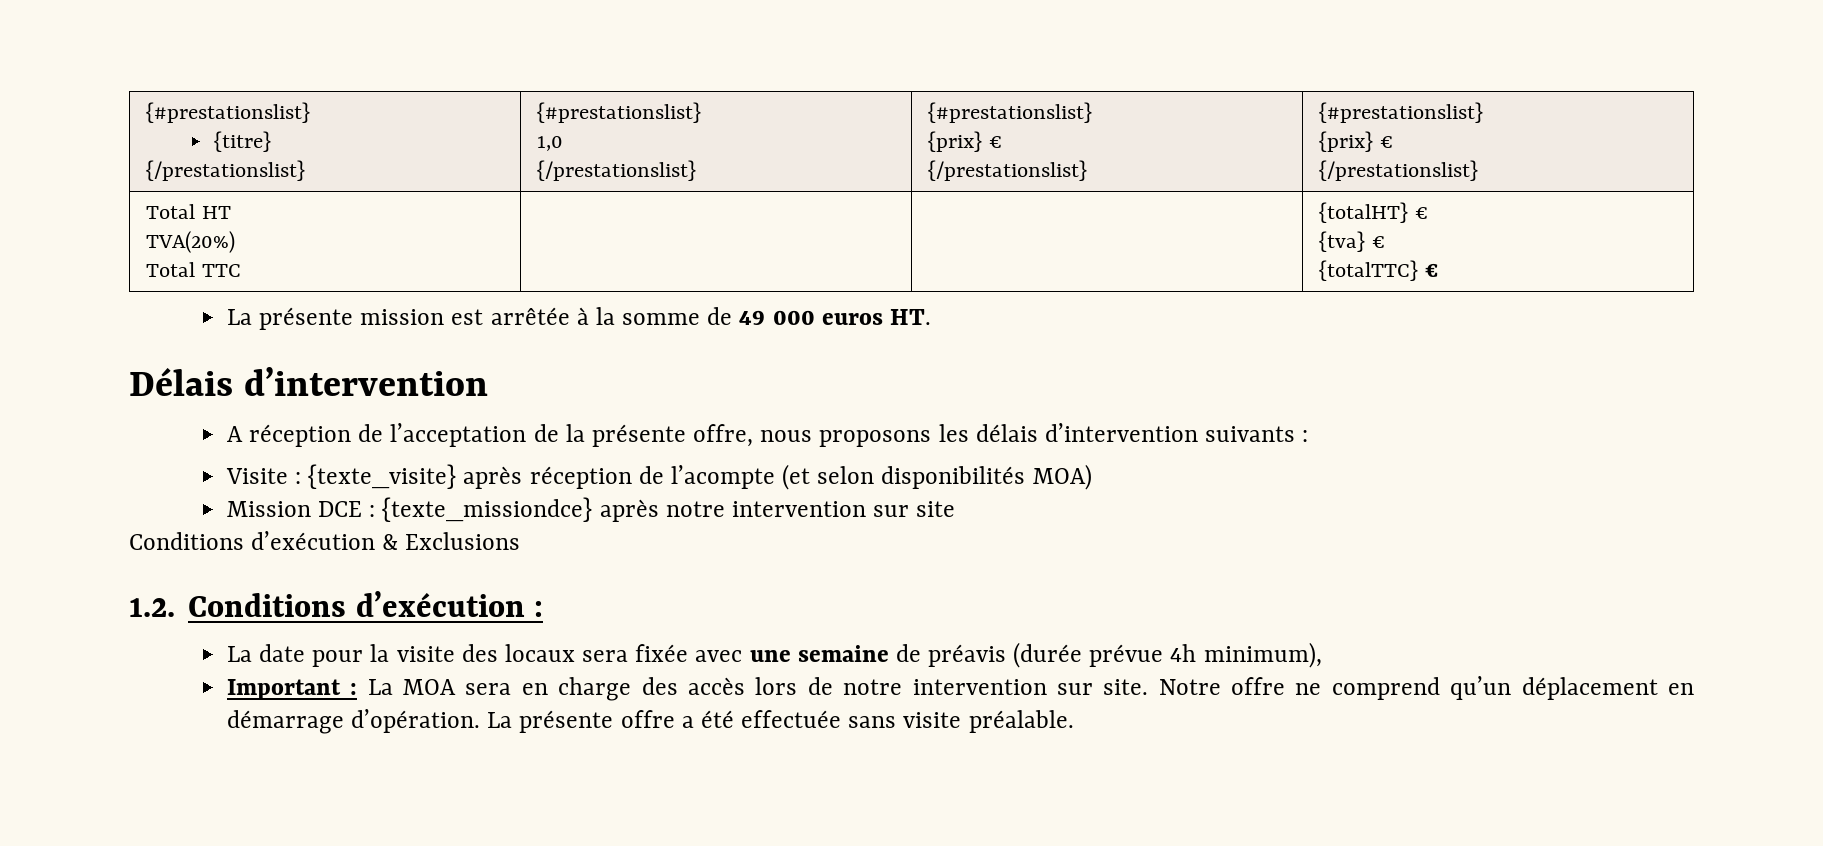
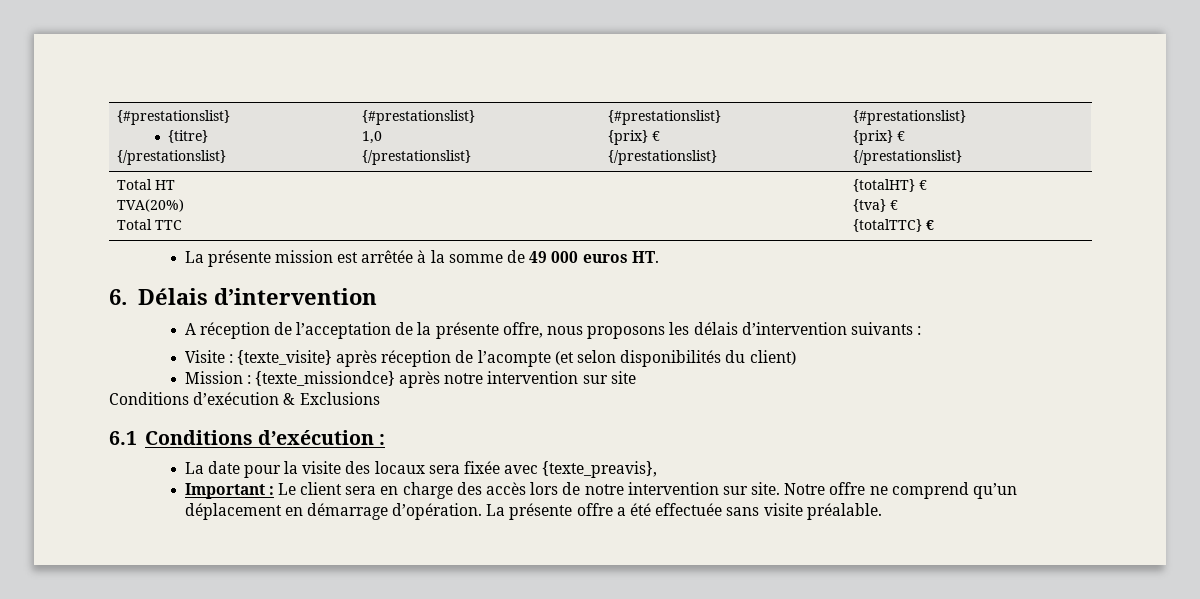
- Délais d’intervention
+ 6. Délais d’intervention
- Visite : {texte_visite} après réception de l’acompte (et selon disponibilités MOA)
+ Visite : {texte_visite} après réception de l’acompte (et selon disponibilités du client)
- Mission DCE : {texte_missiondce} après notre intervention sur site
+ Mission : {texte_missiondce} après notre intervention sur site
- 1.2. Conditions d’exécution :
+ 6.1 Conditions d’exécution :
- La date pour la visite des locaux sera fixée avec une semaine de préavis (durée prévue 4h minimum),
+ La date pour la visite des locaux sera fixée avec {texte_preavis},
- Important : La MOA sera en charge des accès lors de notre intervention sur site.
+ Important : Le client sera en charge des accès lors de notre intervention sur site.

